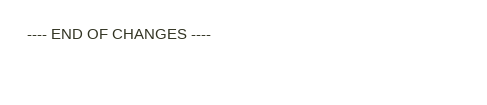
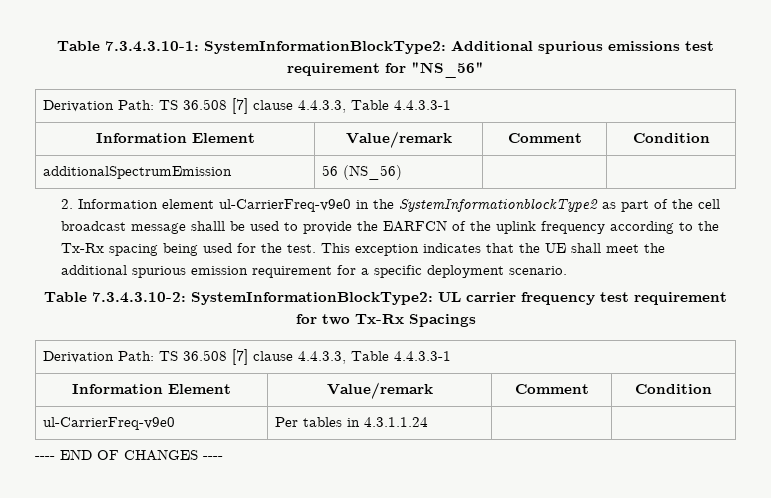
+ Table 7.3.4.3.10-1: SystemInformationBlockType2: Additional spurious emissions test requirement for "NS_56"
+ Derivation Path: TS 36.508 [7] clause 4.4.3.3, Table 4.4.3.3-1
+ Information Element | Value/remark | Comment | Condition
+ additionalSpectrumEmission | 56 (NS_56) | |
+ 2. Information element ul-CarrierFreq-v9e0 in the SystemInformationblockType2 as part of the cell broadcast message shalll be used to provide the EARFCN of the uplink frequency according to the Tx-Rx spacing being used for the test. This exception indicates that the UE shall meet the additional spurious emission requirement for a specific deployment scenario.
+ Table 7.3.4.3.10-2: SystemInformationBlockType2: UL carrier frequency test requirement for two Tx-Rx Spacings
+ Derivation Path: TS 36.508 [7] clause 4.4.3.3, Table 4.4.3.3-1
+ Information Element | Value/remark | Comment | Condition
+ ul-CarrierFreq-v9e0 | Per tables in 4.3.1.1.24 | |

